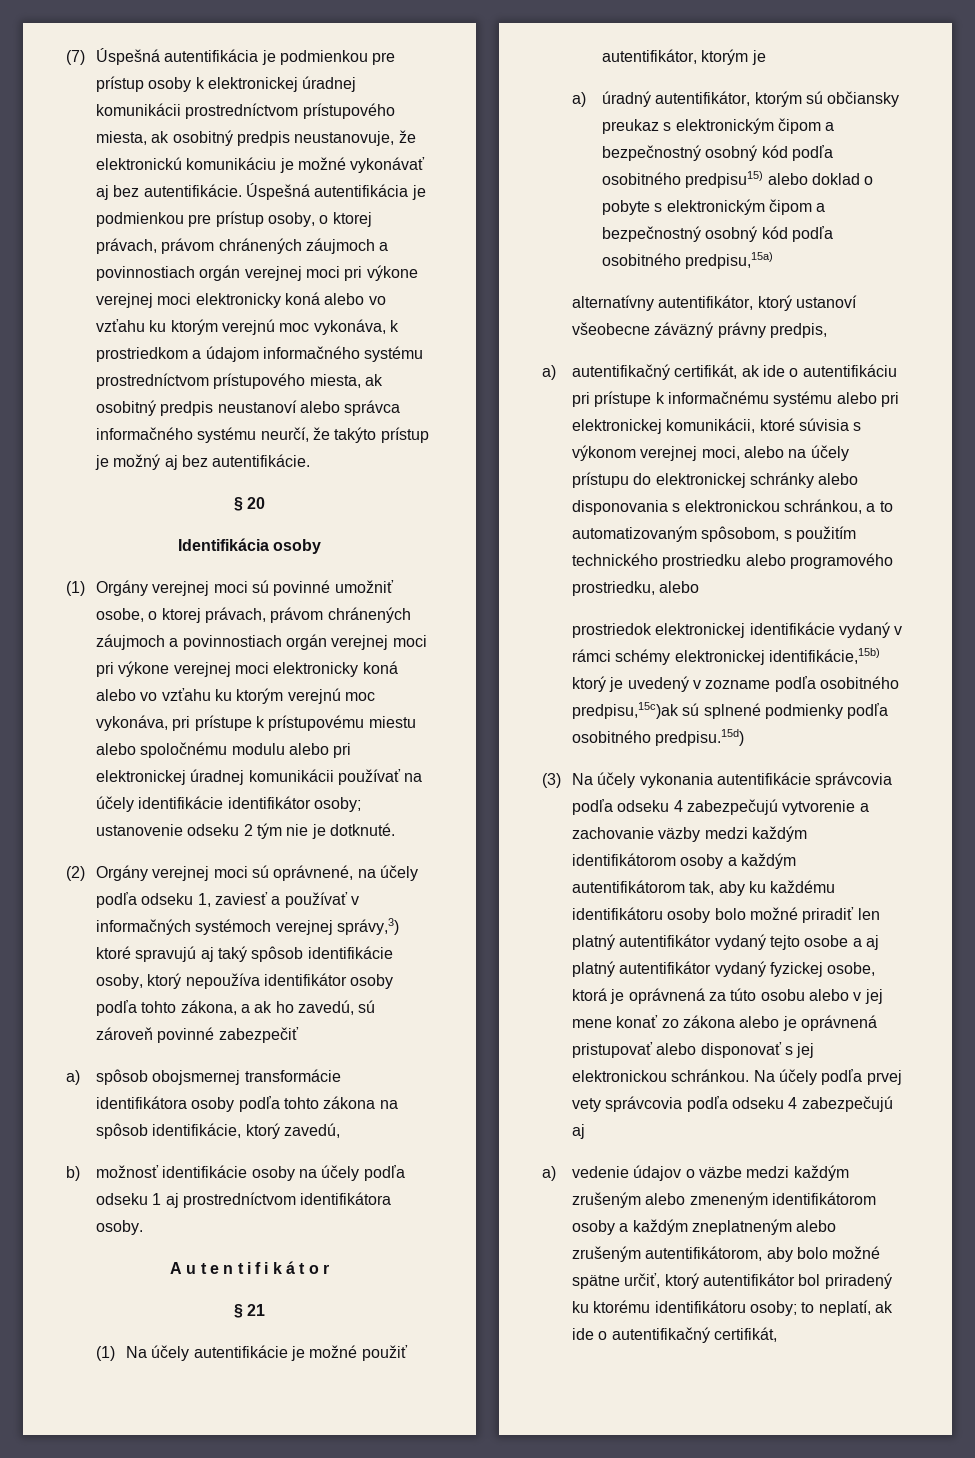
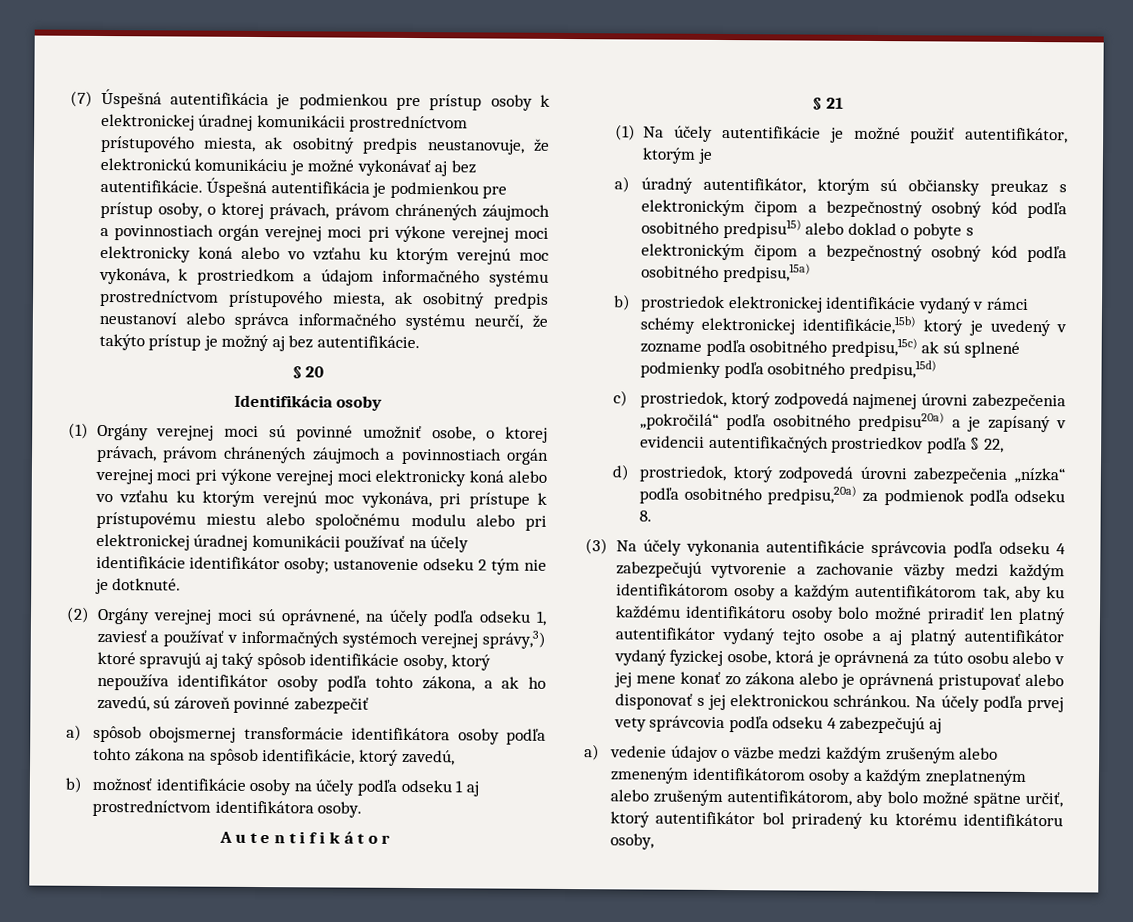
- alternatívny autentifikátor, ktorý ustanoví všeobecne záväzný právny predpis,
- a) autentifikačný certifikát, ak ide o autentifikáciu pri prístupe k informačnému systému alebo pri elektronickej komunikácii, ktoré súvisia s výkonom verejnej moci, alebo na účely prístupu do elektronickej schránky alebo disponovania s elektronickou schránkou, a to automatizovaným spôsobom, s použitím technického prostriedku alebo programového prostriedku, alebo
- prostriedok elektronickej identifikácie vydaný v rámci schémy elektronickej identifikácie,15b) ktorý je uvedený v zozname podľa osobitného predpisu,15c)ak sú splnené podmienky podľa osobitného predpisu.15d)
+ b) prostriedok elektronickej identifikácie vydaný v rámci schémy elektronickej identifikácie,15b) ktorý je uvedený v zozname podľa osobitného predpisu,15c) ak sú splnené podmienky podľa osobitného predpisu,15d)
+ c) prostriedok, ktorý zodpovedá najmenej úrovni zabezpečenia „pokročilá“ podľa osobitného predpisu20a) a je zapísaný v evidencii autentifikačných prostriedkov podľa § 22,
+ d) prostriedok, ktorý zodpovedá úrovni zabezpečenia „nízka“ podľa osobitného predpisu,20a) za podmienok podľa odseku 8.
- a) vedenie údajov o väzbe medzi každým zrušeným alebo zmeneným identifikátorom osoby a každým zneplatneným alebo zrušeným autentifikátorom, aby bolo možné spätne určiť, ktorý autentifikátor bol priradený ku ktorému identifikátoru osoby; to neplatí, ak ide o autentifikačný certifikát,
+ a) vedenie údajov o väzbe medzi každým zrušeným alebo zmeneným identifikátorom osoby a každým zneplatneným alebo zrušeným autentifikátorom, aby bolo možné spätne určiť, ktorý autentifikátor bol priradený ku ktorému identifikátoru osoby,

